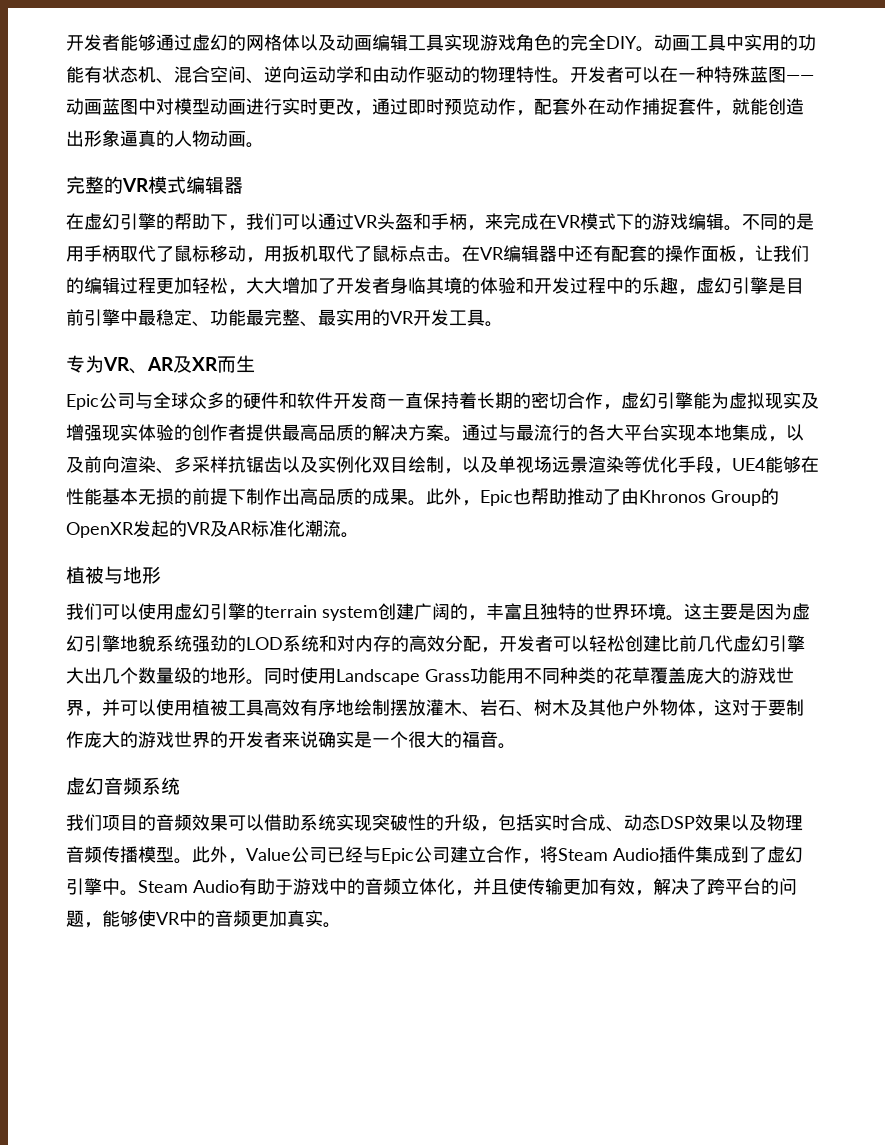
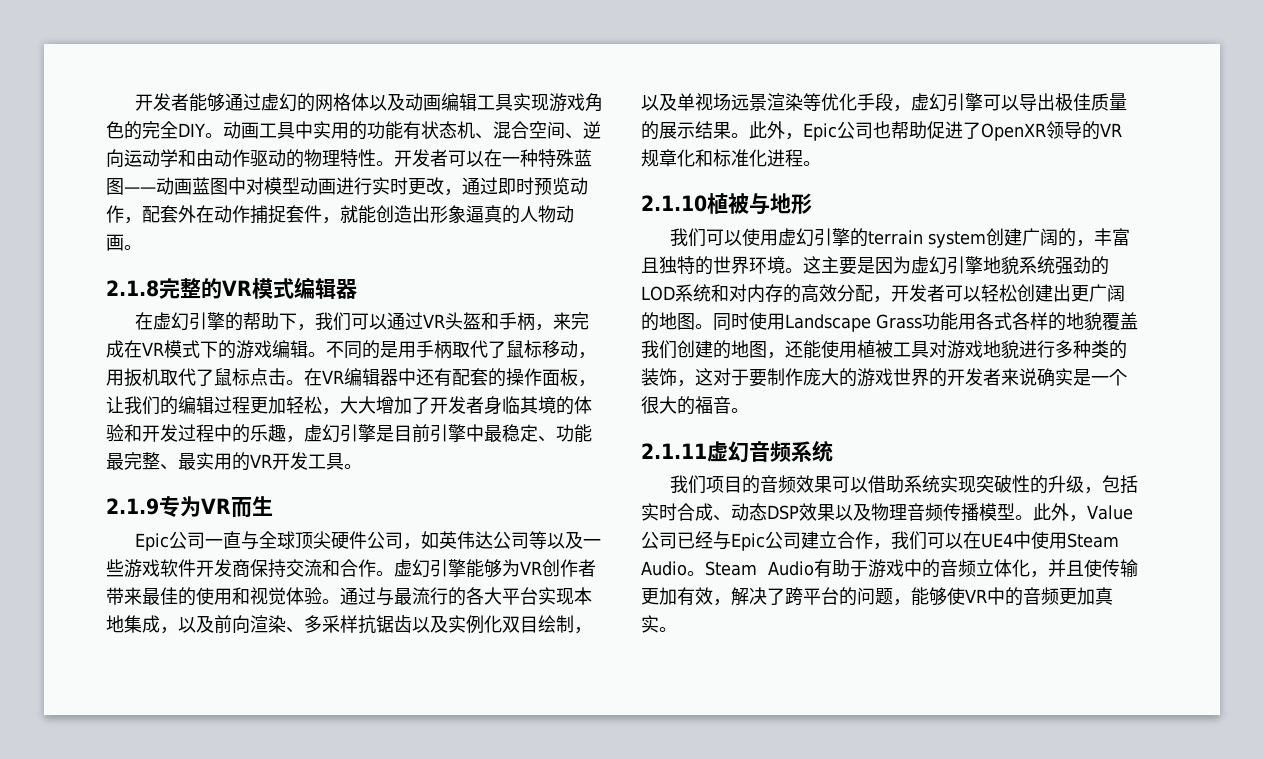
- 完整的VR模式编辑器
+ 2.1.8完整的VR模式编辑器
- 专为VR、AR及XR而生
+ 2.1.9专为VR而生
- Epic公司与全球众多的硬件和软件开发商一直保持着长期的密切合作，虚幻引擎能为虚拟现实及增强现实体验的创作者提供最高品质的解决方案。
+ Epic公司一直与全球顶尖硬件公司，如英伟达公司等以及一些游戏软件开发商保持交流和合作。虚幻引擎能够为VR创作者带来最佳的使用和视觉体验。
- 通过与最流行的各大平台实现本地集成，以及前向渲染、多采样抗锯齿以及实例化双目绘制，以及单视场远景渲染等优化手段，UE4能够在性能基本无损的前提下制作出高品质的成果。此外，Epic也帮助推动了由Khronos Group的OpenXR发起的VR及AR标准化潮流。
- 植被与地形
+ 通过与最流行的各大平台实现本地集成，以及前向渲染、多采样抗锯齿以及实例化双目绘制，以及单视场远景渲染等优化手段，虚幻引擎可以导出极佳质量的展示结果。此外，Epic公司也帮助促进了OpenXR领导的VR规章化和标准化进程。
+ 2.1.10植被与地形
- 这主要是因为虚幻引擎地貌系统强劲的LOD系统和对内存的高效分配，开发者可以轻松创建比前几代虚幻引擎大出几个数量级的地形。
+ 这主要是因为虚幻引擎地貌系统强劲的LOD系统和对内存的高效分配，开发者可以轻松创建出更广阔的地图。
- 同时使用Landscape Grass功能用不同种类的花草覆盖庞大的游戏世界，并可以使用植被工具高效有序地绘制摆放灌木、岩石、树木及其他户外物体，这对于要制作庞大的游戏世界的开发者来说确实是一个很大的福音。
+ 同时使用Landscape Grass功能用各式各样的地貌覆盖我们创建的地图，还能使用植被工具对游戏地貌进行多种类的装饰，这对于要制作庞大的游戏世界的开发者来说确实是一个很大的福音。
- 虚幻音频系统
+ 2.1.11虚幻音频系统
- 此外，Value公司已经与Epic公司建立合作，将Steam Audio插件集成到了虚幻引擎中。
+ 此外，Value公司已经与Epic公司建立合作，我们可以在UE4中使用Steam Audio。

